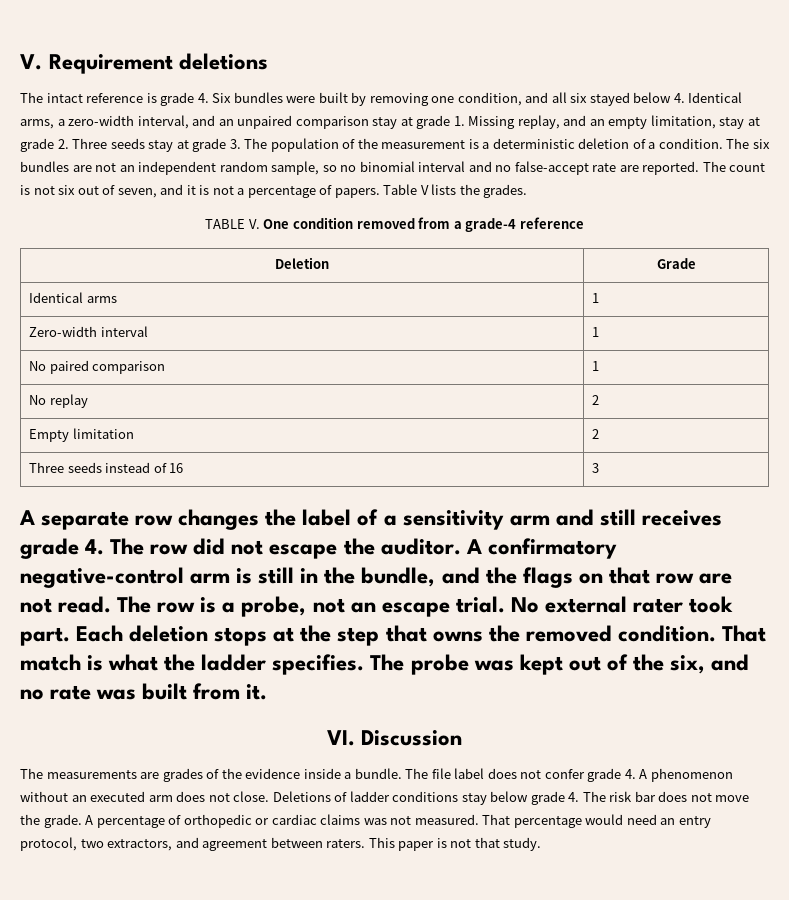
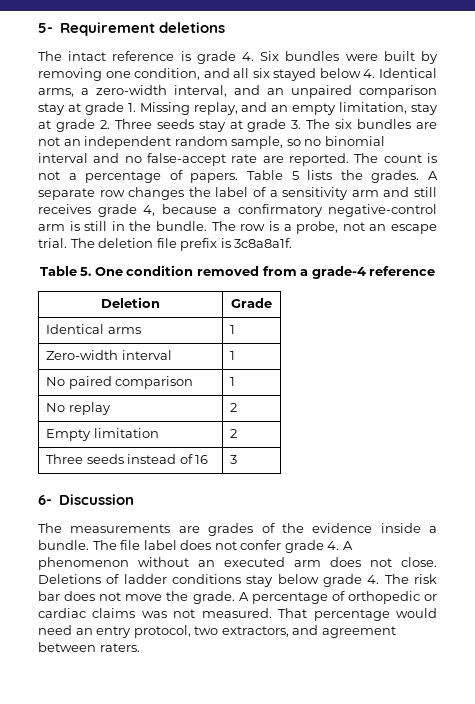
- V. Requirement deletions
+ 5- Requirement deletions
- The intact reference is grade 4. Six bundles were built by removing one condition, and all six stayed below 4. Identical arms, a zero-width interval, and an unpaired comparison stay at grade 1. Missing replay, and an empty limitation, stay at grade 2. Three seeds stay at grade 3. The population of the measurement is a deterministic deletion of a condition. The six bundles are not an independent random sample, so no binomial interval and no false-accept rate are reported.
+ The intact reference is grade 4. Six bundles were built by removing one condition, and all six stayed below 4. Identical arms, a zero-width interval, and an unpaired comparison stay at grade 1. Missing replay, and an empty limitation, stay at grade 2. Three seeds stay at grade 3. The six bundles are not an independent random sample, so no binomial interval and no false-accept rate are reported.
- The count is not six out of seven, and it is not a percentage of papers.
+ The count is not a percentage of papers.
- Table V lists the grades.
- TABLE V. One condition removed from a grade-4 reference
+ Table 5 lists the grades. A separate row changes the label of a sensitivity arm and still receives grade 4, because a confirmatory negative-control arm is still in the bundle. The row is a probe, not an escape trial. The deletion file prefix is 3c8a8a1f.
+ Table 5. One condition removed from a grade-4 reference
- A separate row changes the label of a sensitivity arm and still receives grade 4. The row did not escape the auditor. A confirmatory negative-control arm is still in the bundle, and the flags on that row are not read. The row is a probe, not an escape trial. No external rater took part. Each deletion stops at the step that owns the removed condition. That match is what the ladder specifies. The probe was kept out of the six, and no rate was built from it.
- VI. Discussion
+ 6- Discussion
- This paper is not that study.

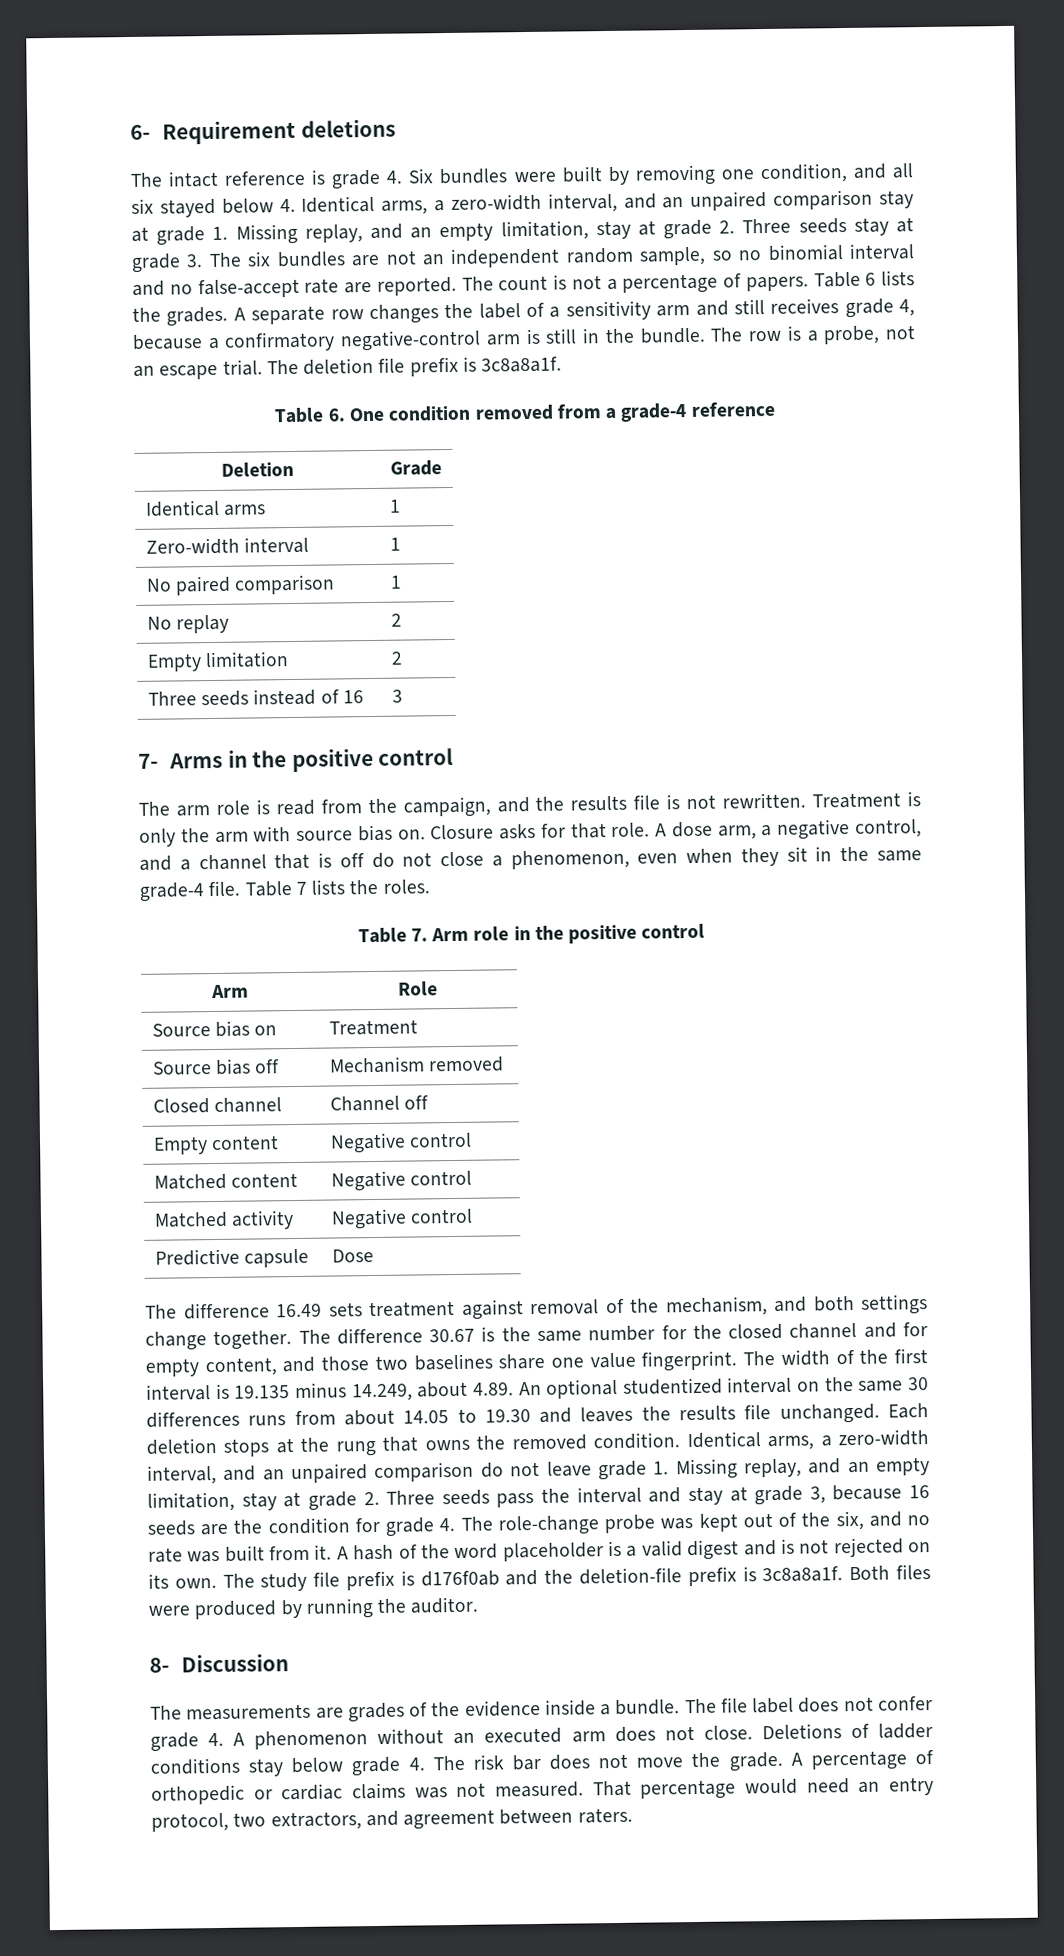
- 5- Requirement deletions
+ 6- Requirement deletions
- Table 5 lists the grades.
+ Table 6 lists the grades.
- Table 5. One condition removed from a grade-4 reference
+ Table 6. One condition removed from a grade-4 reference
- 6- Discussion
+ 7- Arms in the positive control
+ The arm role is read from the campaign, and the results file is not rewritten. Treatment is only the arm with source bias on. Closure asks for that role. A dose arm, a negative control, and a channel that is off do not close a phenomenon, even when they sit in the same grade-4 file. Table 7 lists the roles.
+ Table 7. Arm role in the positive control
+ Arm | Role
+ Source bias on | Treatment
+ Source bias off | Mechanism removed
+ Closed channel | Channel off
+ Empty content | Negative control
+ Matched content | Negative control
+ Matched activity | Negative control
+ Predictive capsule | Dose
+ The difference 16.49 sets treatment against removal of the mechanism, and both settings change together. The difference 30.67 is the same number for the closed channel and for empty content, and those two baselines share one value fingerprint. The width of the first interval is 19.135 minus 14.249, about 4.89. An optional studentized interval on the same 30 differences runs from about 14.05 to 19.30 and leaves the results file unchanged. Each deletion stops at the rung that owns the removed condition. Identical arms, a zero-width interval, and an unpaired comparison do not leave grade 1. Missing replay, and an empty limitation, stay at grade 2. Three seeds pass the interval and stay at grade 3, because 16 seeds are the condition for grade 4. The role-change probe was kept out of the six, and no rate was built from it. A hash of the word placeholder is a valid digest and is not rejected on its own. The study file prefix is d176f0ab and the deletion-file prefix is 3c8a8a1f. Both files were produced by running the auditor.
+ 8- Discussion

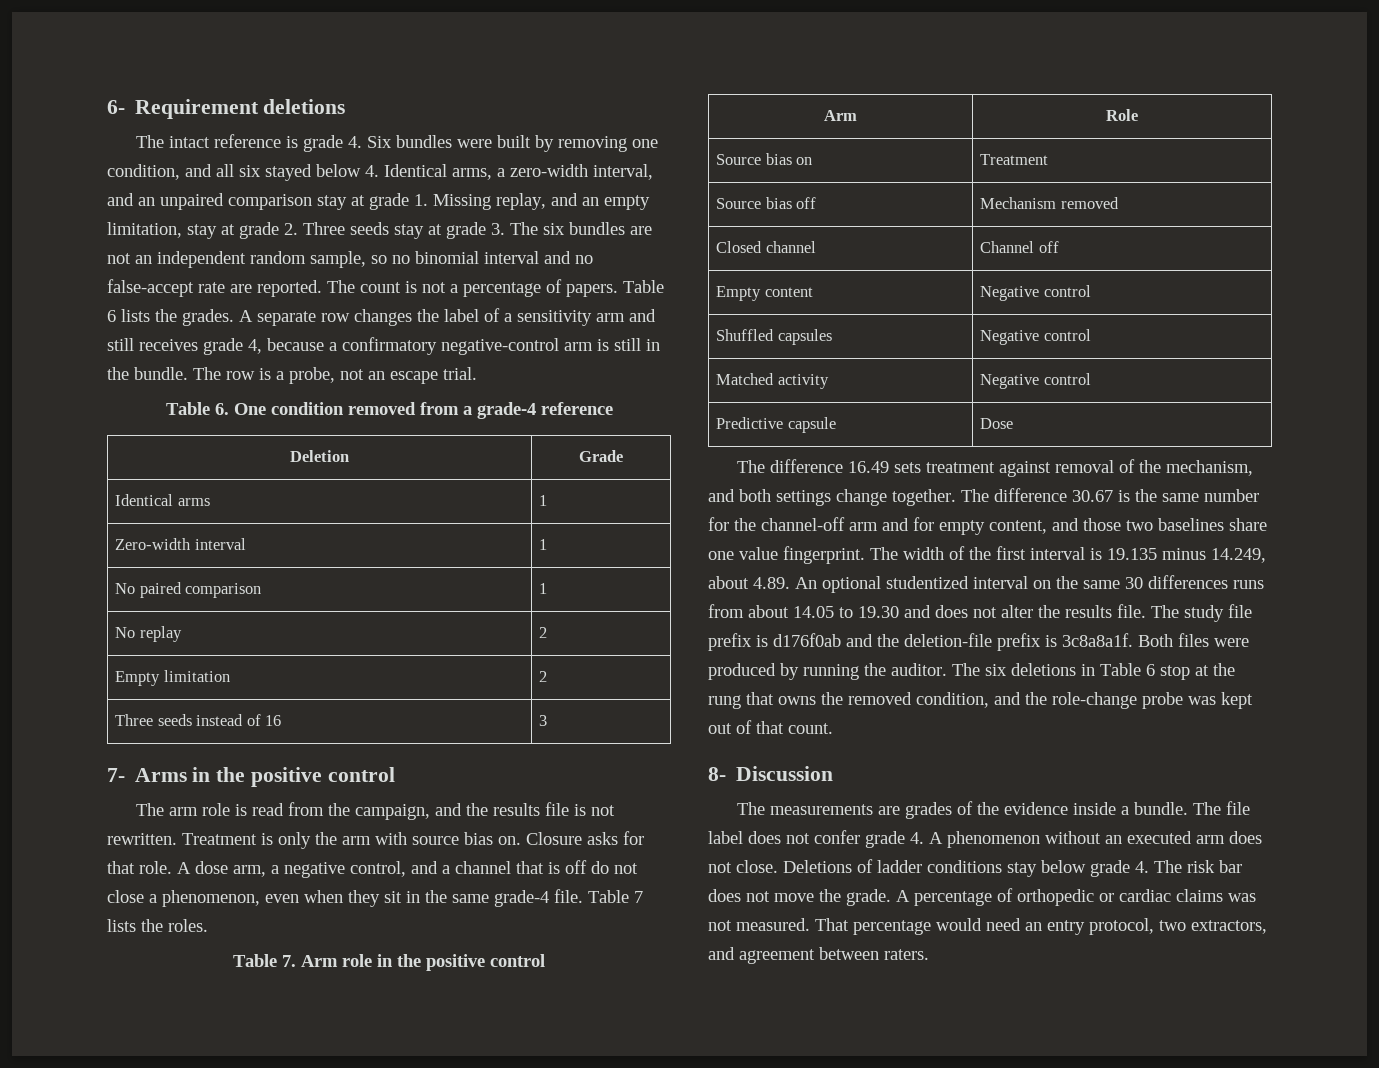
- The deletion file prefix is 3c8a8a1f.
- Matched content | Negative control
+ Shuffled capsules | Negative control
- The difference 30.67 is the same number for the closed channel and for empty content, and those two baselines share one value fingerprint.
+ The difference 30.67 is the same number for the channel-off arm and for empty content, and those two baselines share one value fingerprint.
- The width of the first interval is 19.135 minus 14.249, about 4.89. An optional studentized interval on the same 30 differences runs from about 14.05 to 19.30 and leaves the results file unchanged. Each deletion stops at the rung that owns the removed condition. Identical arms, a zero-width interval, and an unpaired comparison do not leave grade 1. Missing replay, and an empty limitation, stay at grade 2. Three seeds pass the interval and stay at grade 3, because 16 seeds are the condition for grade 4. The role-change probe was kept out of the six, and no rate was built from it. A hash of the word placeholder is a valid digest and is not rejected on its own.
+ The width of the first interval is 19.135 minus 14.249, about 4.89. An optional studentized interval on the same 30 differences runs from about 14.05 to 19.30 and does not alter the results file.
+ The six deletions in Table 6 stop at the rung that owns the removed condition, and the role-change probe was kept out of that count.

